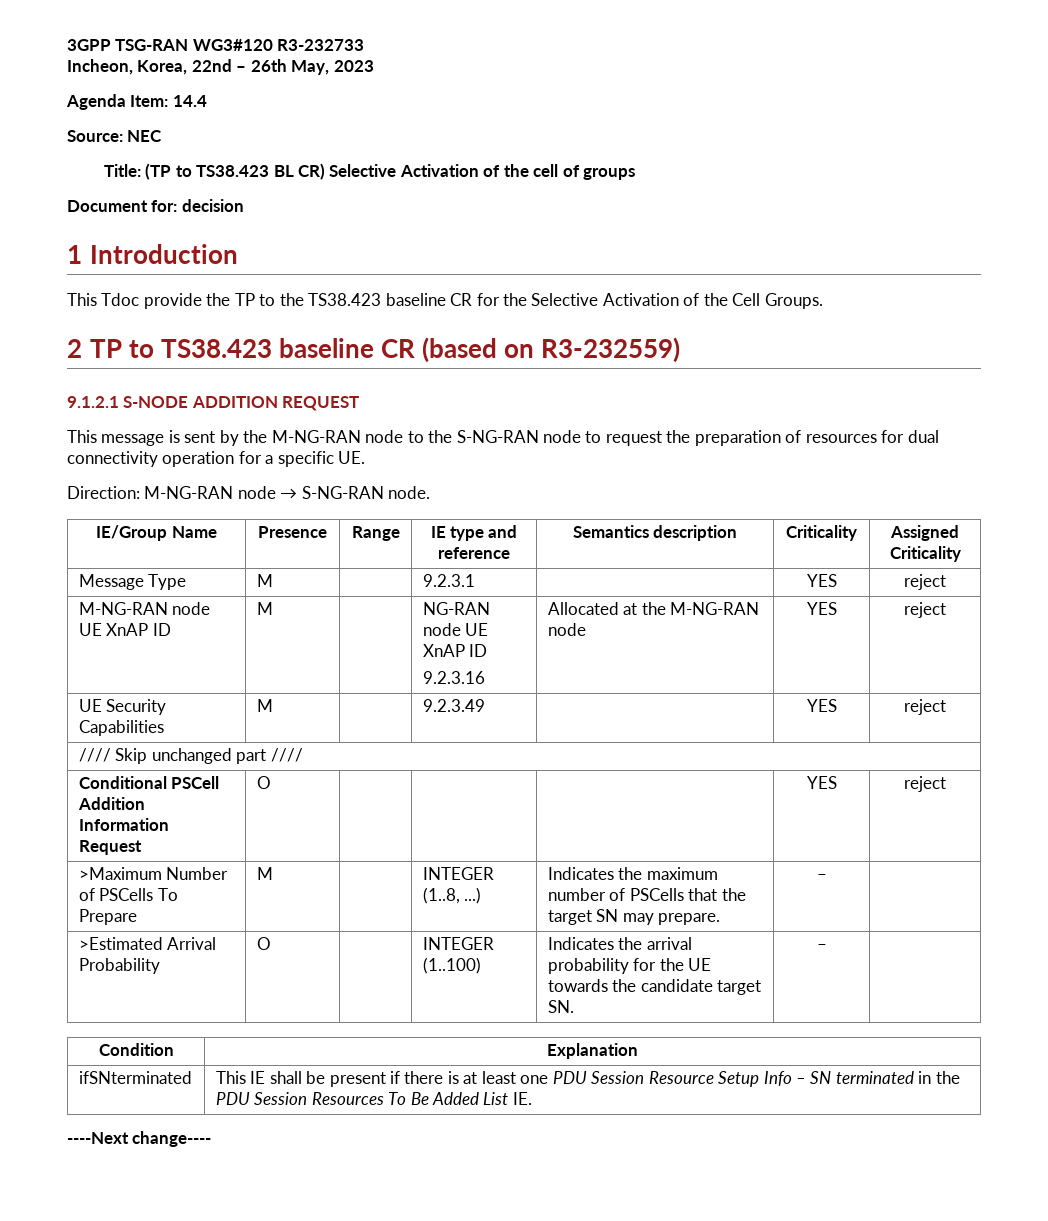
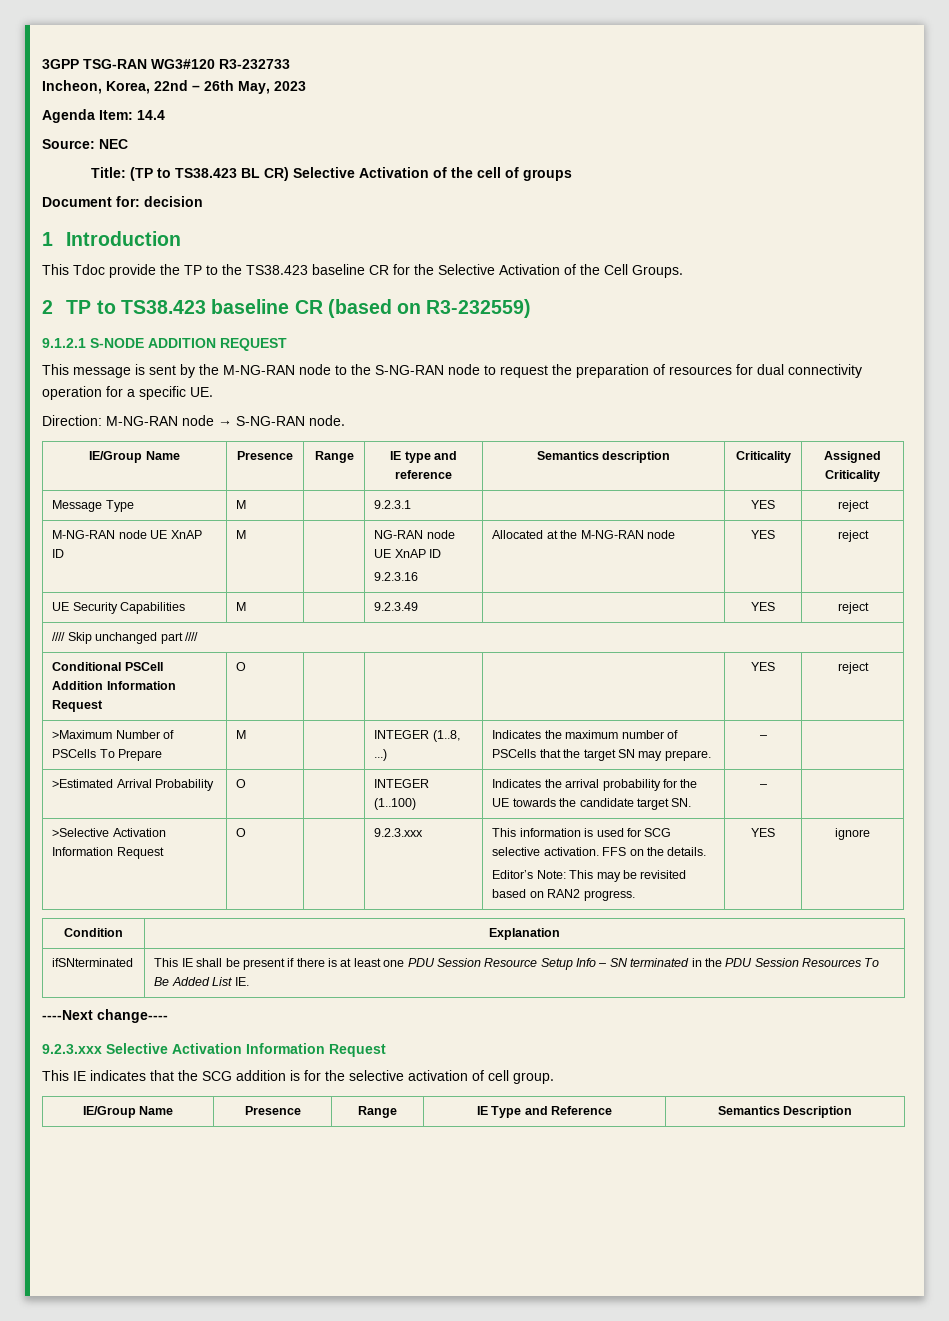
+ >Selective Activation Information Request | O | | 9.2.3.xxx | This information is used for SCG selective activation. FFS on the details.
+ Editor’s Note: This may be revisited based on RAN2 progress. | YES | ignore
+ 9.2.3.xxx Selective Activation Information Request
+ This IE indicates that the SCG addition is for the selective activation of cell group.
+ IE/Group Name | Presence | Range | IE Type and Reference | Semantics Description

